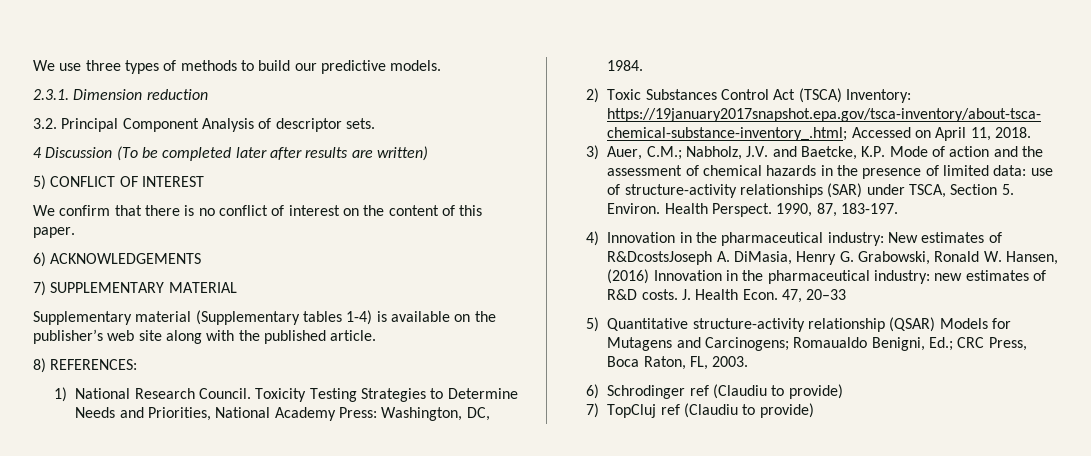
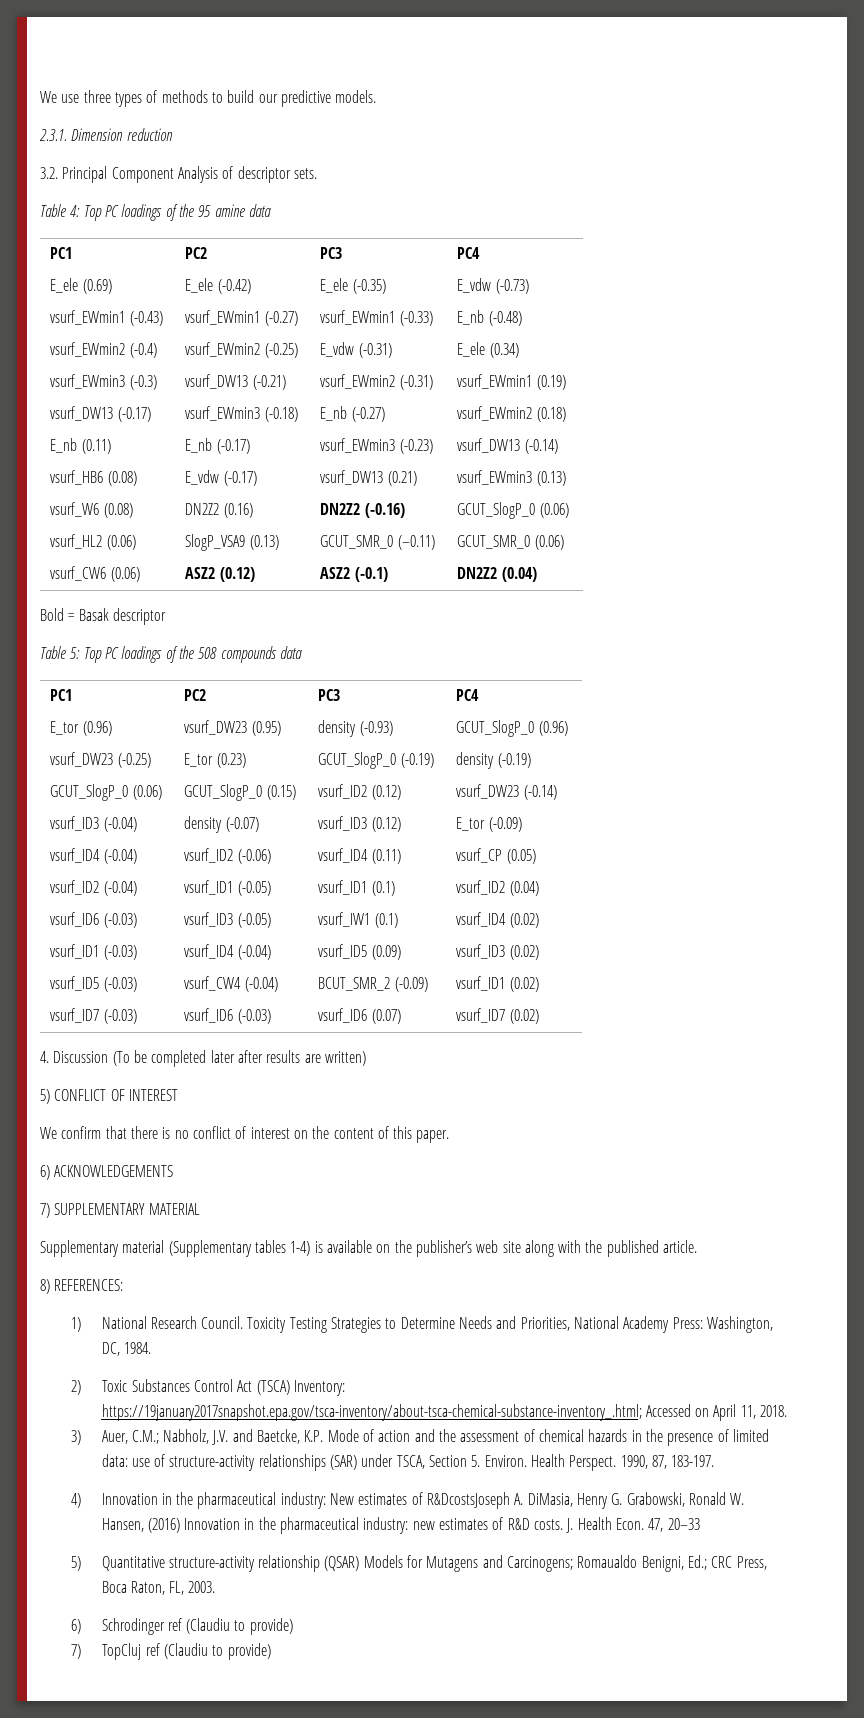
- 4 Discussion (To be completed later after results are written)
+ Table 4: Top PC loadings of the 95 amine data
+ PC1 | PC2 | PC3 | PC4
+ E_ele (0.69) | E_ele (-0.42) | E_ele (-0.35) | E_vdw (-0.73)
+ vsurf_EWmin1 (-0.43) | vsurf_EWmin1 (-0.27) | vsurf_EWmin1 (-0.33) | E_nb (-0.48)
+ vsurf_EWmin2 (-0.4) | vsurf_EWmin2 (-0.25) | E_vdw (-0.31) | E_ele (0.34)
+ vsurf_EWmin3 (-0.3) | vsurf_DW13 (-0.21) | vsurf_EWmin2 (-0.31) | vsurf_EWmin1 (0.19)
+ vsurf_DW13 (-0.17) | vsurf_EWmin3 (-0.18) | E_nb (-0.27) | vsurf_EWmin2 (0.18)
+ E_nb (0.11) | E_nb (-0.17) | vsurf_EWmin3 (-0.23) | vsurf_DW13 (-0.14)
+ vsurf_HB6 (0.08) | E_vdw (-0.17) | vsurf_DW13 (0.21) | vsurf_EWmin3 (0.13)
+ vsurf_W6 (0.08) | DN2Z2 (0.16) | DN2Z2 (-0.16) | GCUT_SlogP_0 (0.06)
+ vsurf_HL2 (0.06) | SlogP_VSA9 (0.13) | GCUT_SMR_0 (–0.11) | GCUT_SMR_0 (0.06)
+ vsurf_CW6 (0.06) | ASZ2 (0.12) | ASZ2 (-0.1) | DN2Z2 (0.04)
+ Bold = Basak descriptor
+ Table 5: Top PC loadings of the 508 compounds data
+ PC1 | PC2 | PC3 | PC4
+ E_tor (0.96) | vsurf_DW23 (0.95) | density (-0.93) | GCUT_SlogP_0 (0.96)
+ vsurf_DW23 (-0.25) | E_tor (0.23) | GCUT_SlogP_0 (-0.19) | density (-0.19)
+ GCUT_SlogP_0 (0.06) | GCUT_SlogP_0 (0.15) | vsurf_ID2 (0.12) | vsurf_DW23 (-0.14)
+ vsurf_ID3 (-0.04) | density (-0.07) | vsurf_ID3 (0.12) | E_tor (-0.09)
+ vsurf_ID4 (-0.04) | vsurf_ID2 (-0.06) | vsurf_ID4 (0.11) | vsurf_CP (0.05)
+ vsurf_ID2 (-0.04) | vsurf_ID1 (-0.05) | vsurf_ID1 (0.1) | vsurf_ID2 (0.04)
+ vsurf_ID6 (-0.03) | vsurf_ID3 (-0.05) | vsurf_IW1 (0.1) | vsurf_ID4 (0.02)
+ vsurf_ID1 (-0.03) | vsurf_ID4 (-0.04) | vsurf_ID5 (0.09) | vsurf_ID3 (0.02)
+ vsurf_ID5 (-0.03) | vsurf_CW4 (-0.04) | BCUT_SMR_2 (-0.09) | vsurf_ID1 (0.02)
+ vsurf_ID7 (-0.03) | vsurf_ID6 (-0.03) | vsurf_ID6 (0.07) | vsurf_ID7 (0.02)
+ 4. Discussion (To be completed later after results are written)

